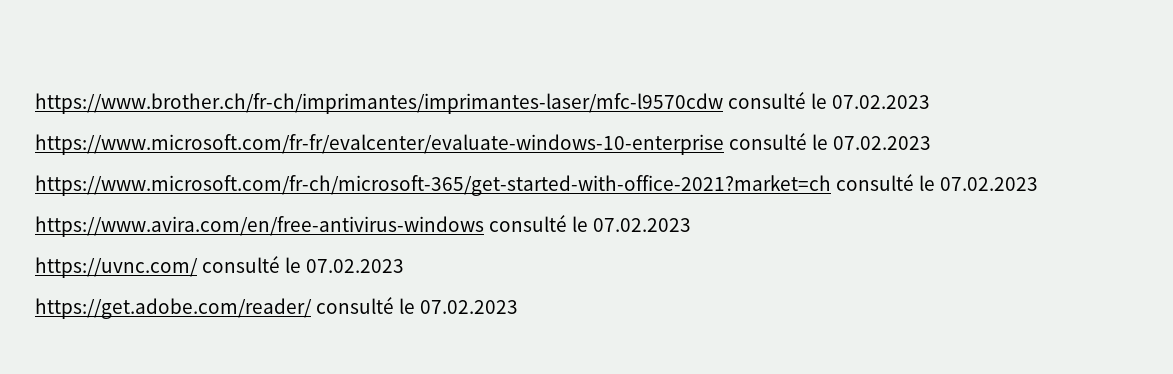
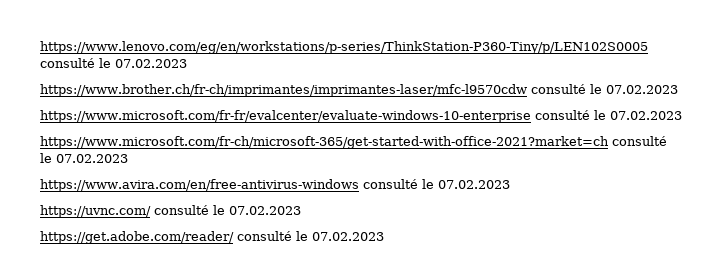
+ https://www.lenovo.com/eg/en/workstations/p-series/ThinkStation-P360-Tiny/p/LEN102S0005 consulté le 07.02.2023

